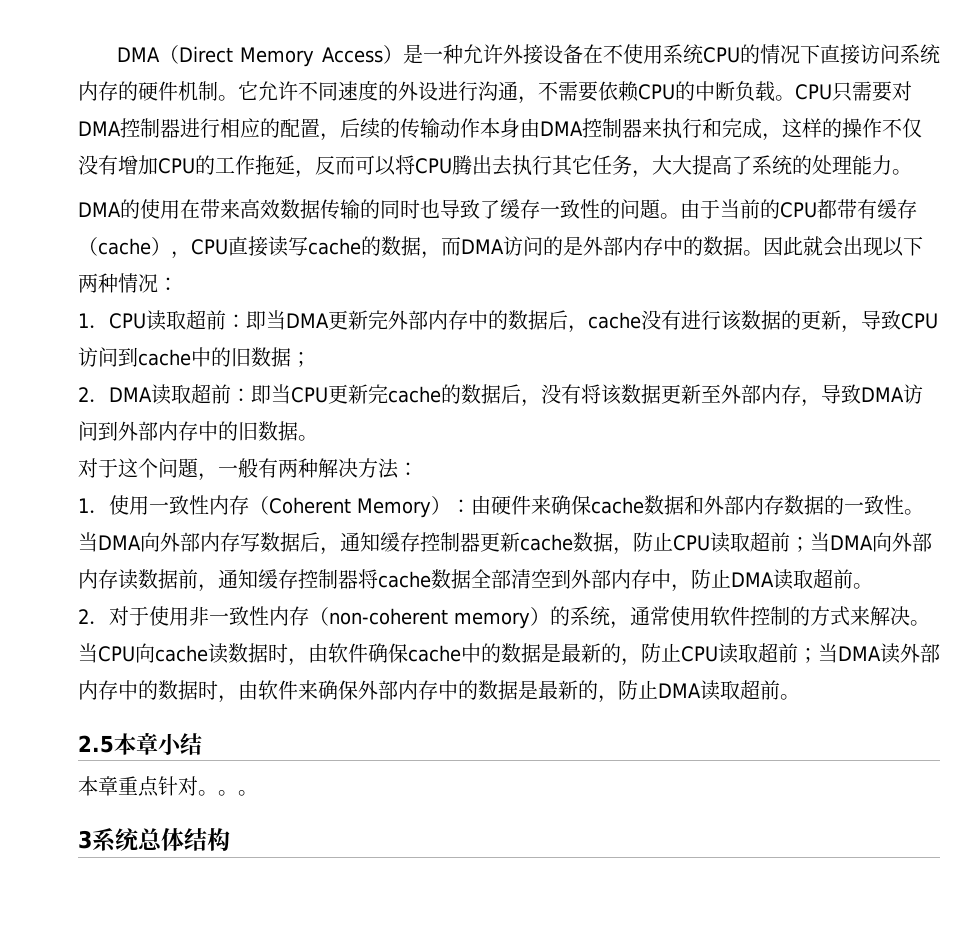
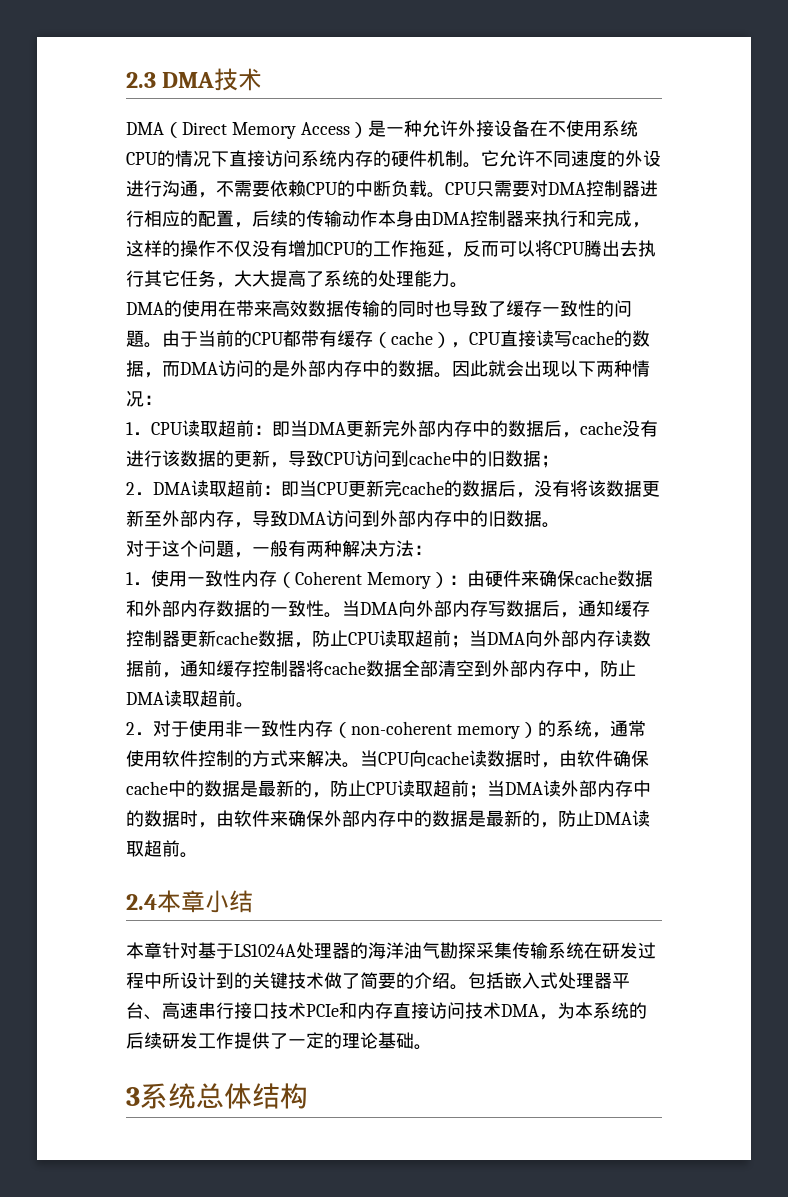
+ 2.3 DMA技术
- 2.5本章小结
+ 2.4本章小结
- 本章重点针对。。。
+ 本章针对基于LS1024A处理器的海洋油气勘探采集传输系统在研发过程中所设计到的关键技术做了简要的介绍。包括嵌入式处理器平台、高速串行接口技术PCIe和内存直接访问技术DMA，为本系统的后续研发工作提供了一定的理论基础。

